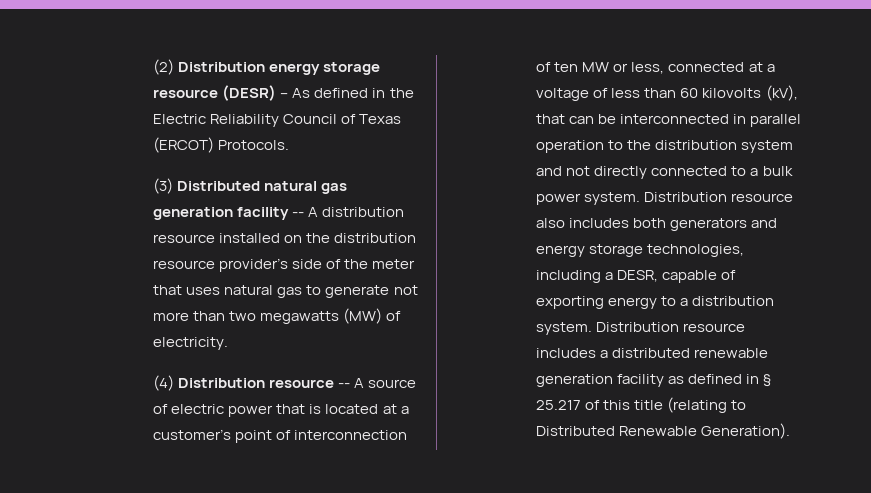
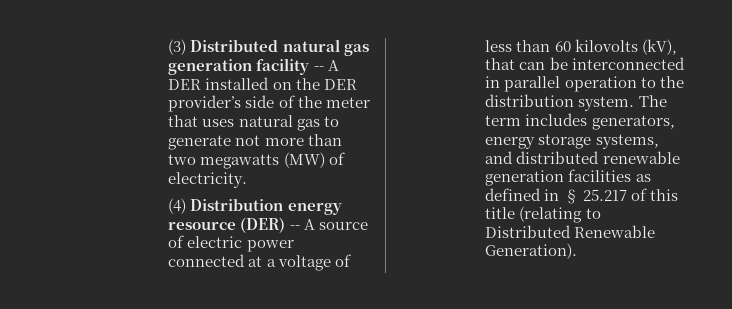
- (2) Distribution energy storage resource (DESR) – As defined in the Electric Reliability Council of Texas (ERCOT) Protocols.
- (3) Distributed natural gas generation facility -- A distribution resource installed on the distribution resource provider’s side of the meter that uses natural gas to generate not more than two megawatts (MW) of electricity.
+ (3) Distributed natural gas generation facility -- A DER installed on the DER provider’s side of the meter that uses natural gas to generate not more than two megawatts (MW) of electricity.
- (4) Distribution resource -- A source of electric power that is located at a customer’s point of interconnection of ten MW or less, connected at a voltage of less than 60 kilovolts (kV), that can be interconnected in parallel operation to the distribution system and not directly connected to a bulk power system. Distribution resource also includes both generators and energy storage technologies, including a DESR, capable of exporting energy to a distribution system. Distribution resource includes a distributed renewable generation facility as defined in § 25.217 of this title (relating to Distributed Renewable Generation).
+ (4) Distribution energy resource (DER) -- A source of electric power connected at a voltage of less than 60 kilovolts (kV), that can be interconnected in parallel operation to the distribution system. The term includes generators, energy storage systems, and distributed renewable generation facilities as defined in § 25.217 of this title (relating to Distributed Renewable Generation).

